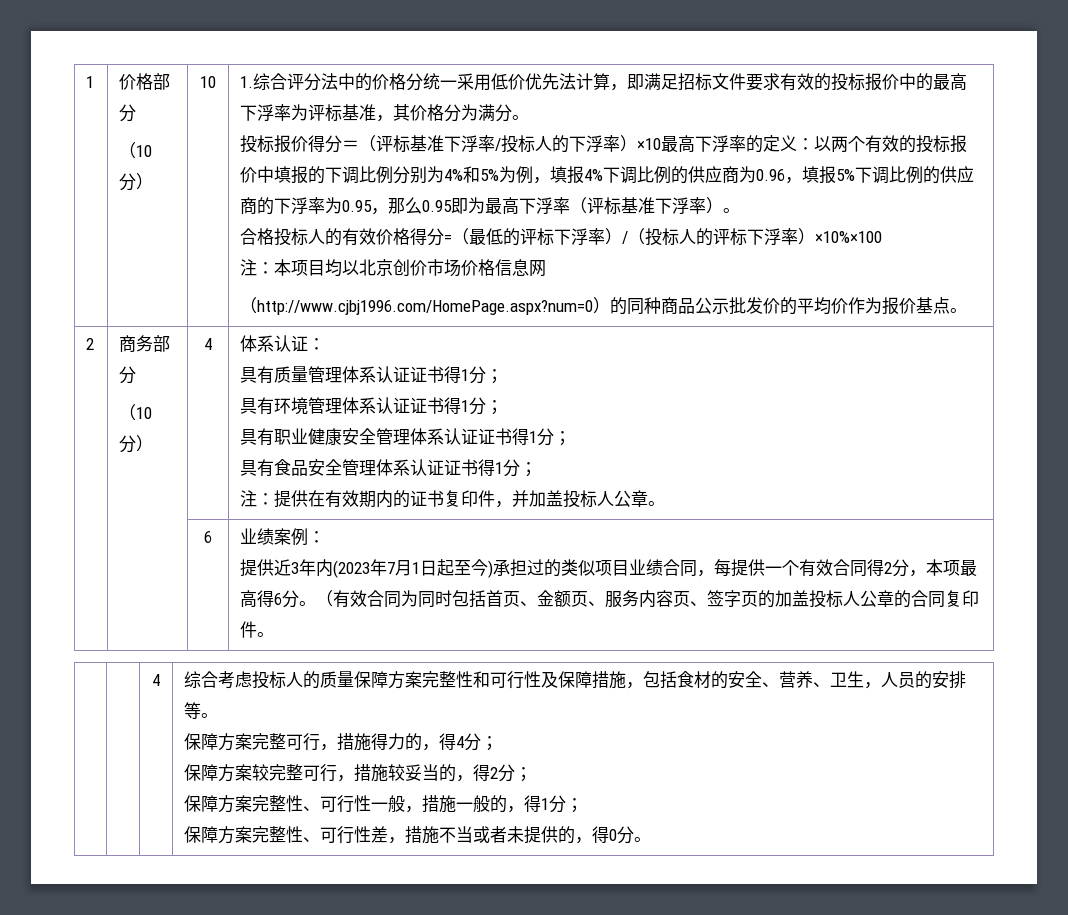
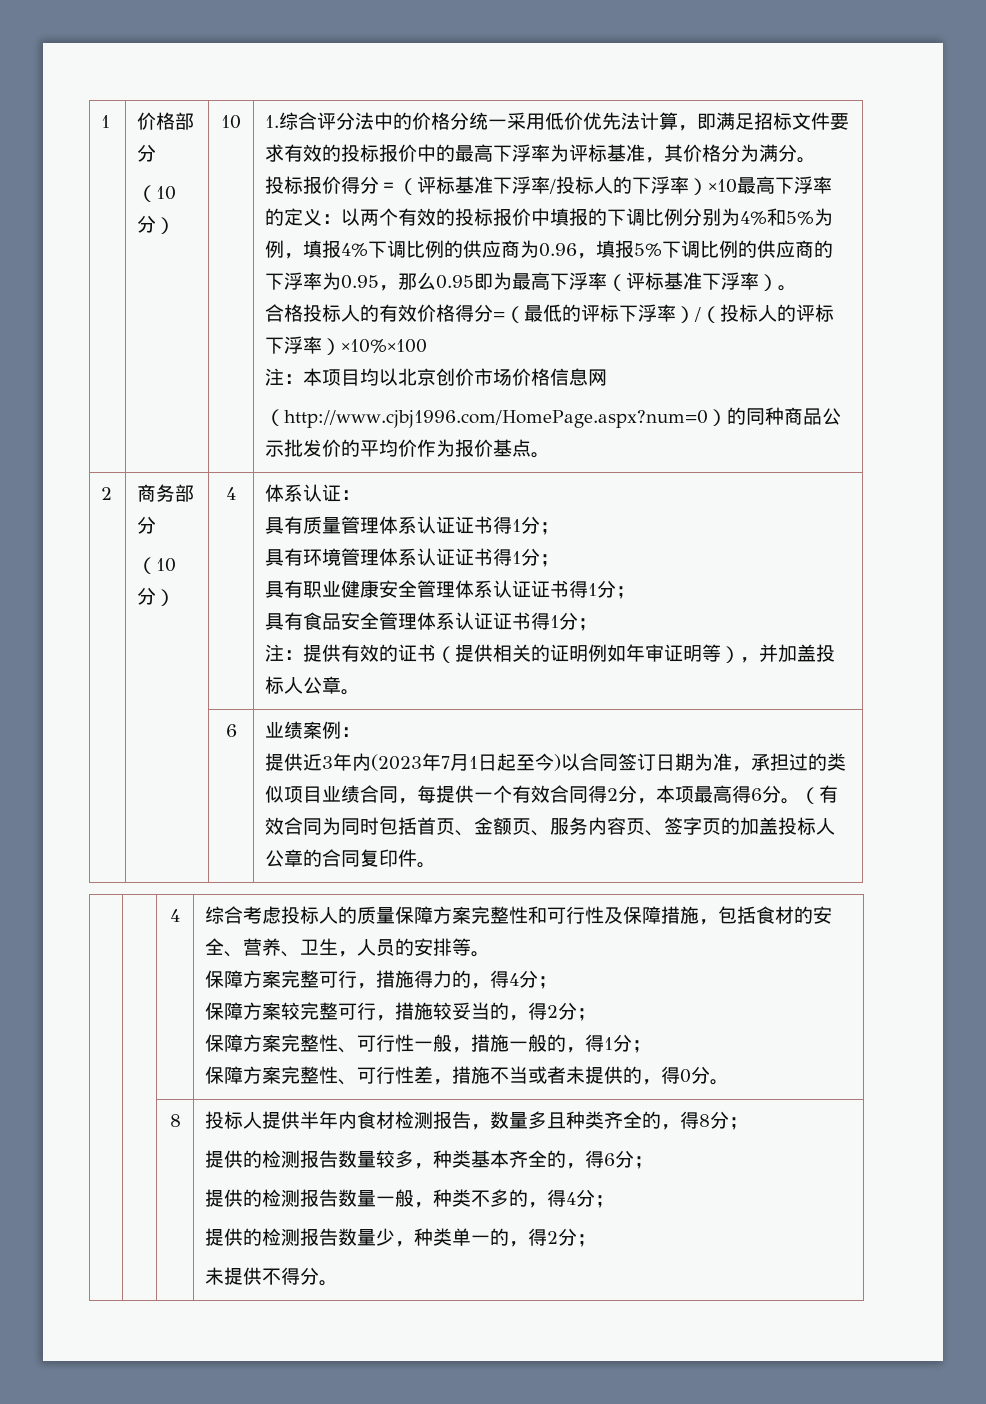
- 注：提供在有效期内的证书复印件，并加盖投标人公章。
+ 注：提供有效的证书（提供相关的证明例如年审证明等），并加盖投标人公章。
- 提供近3年内(2023年7月1日起至今)承担过的类似项目业绩合同，每提供一个有效合同得2分，本项最高得6分。
+ 提供近3年内(2023年7月1日起至今)以合同签订日期为准，承担过的类似项目业绩合同，每提供一个有效合同得2分，本项最高得6分。
+ 8 | 投标人提供半年内食材检测报告，数量多且种类齐全的，得8分；
+ 提供的检测报告数量较多，种类基本齐全的，得6分；
+ 提供的检测报告数量一般，种类不多的，得4分；
+ 提供的检测报告数量少，种类单一的，得2分；
+ 未提供不得分。

